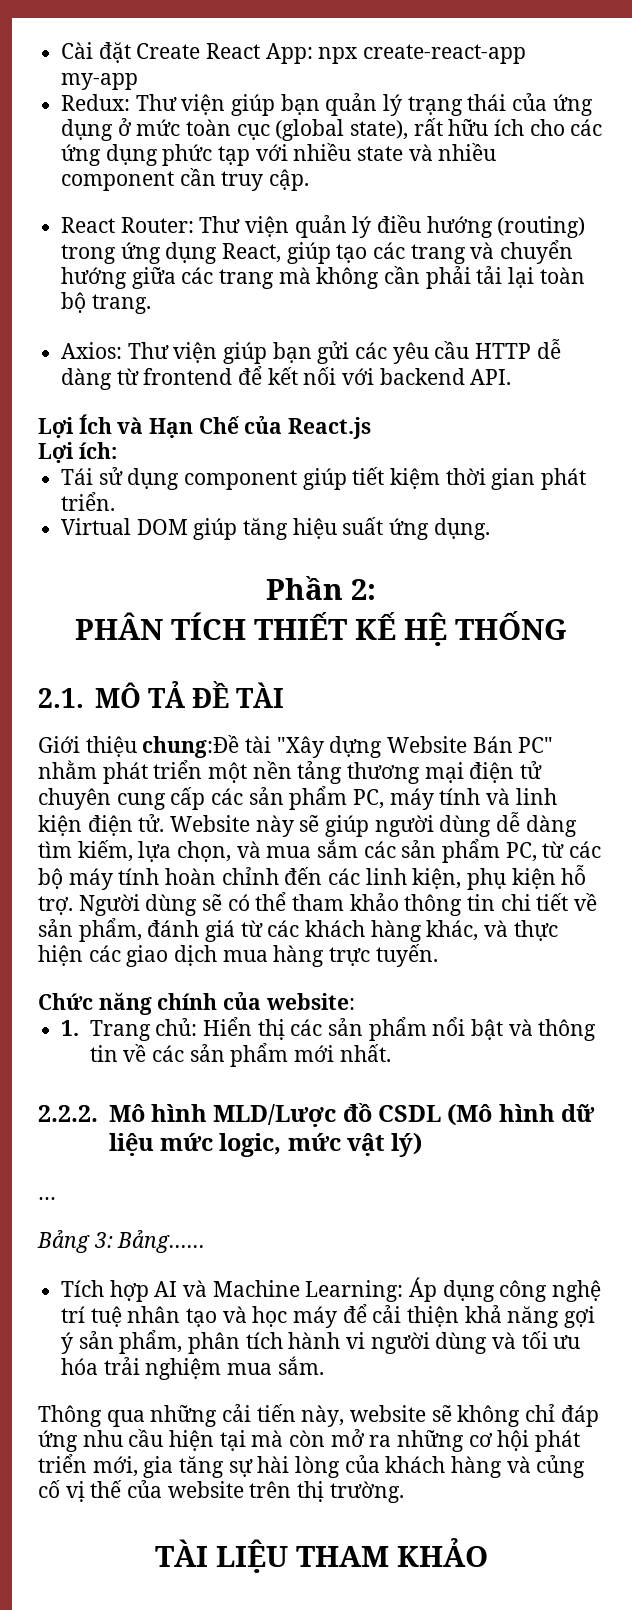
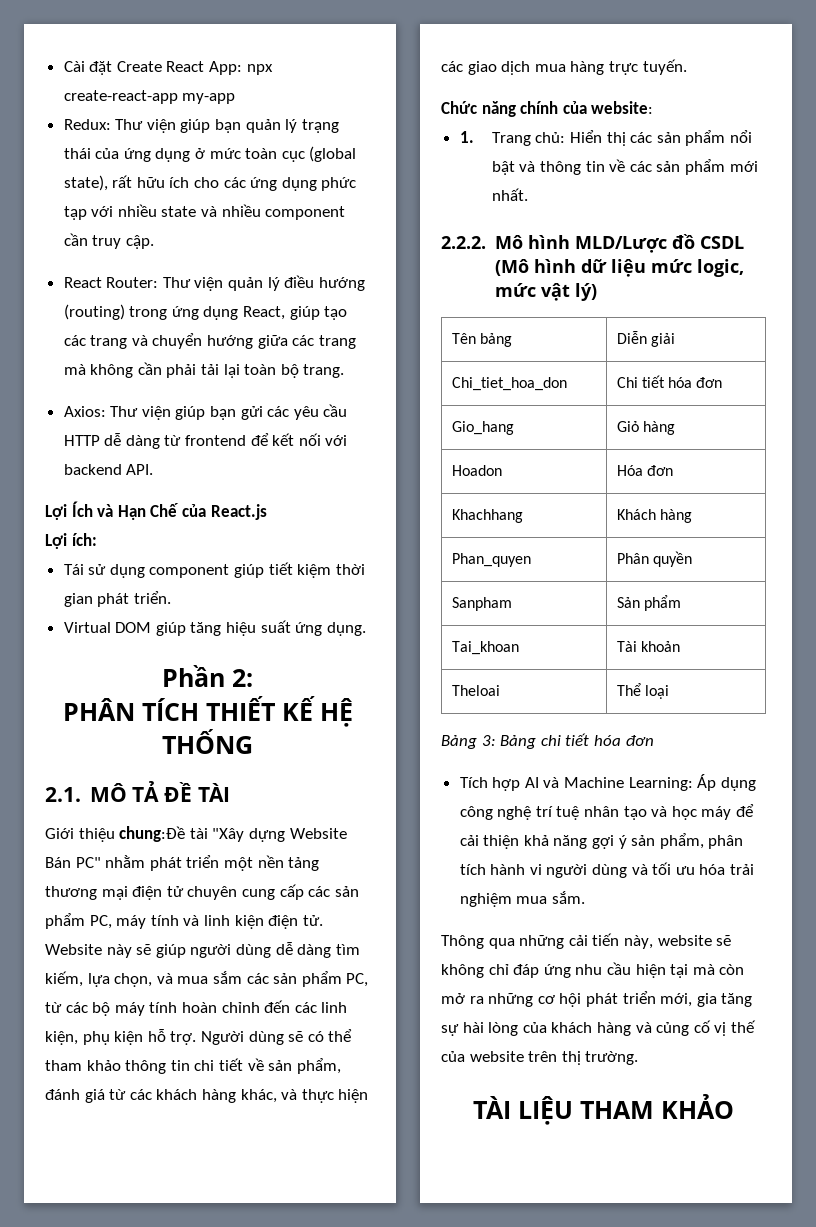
- …
- Bảng 3: Bảng……
+ Tên bảng | Diễn giải
+ Chi_tiet_hoa_don | Chi tiết hóa đơn
+ Gio_hang | Giỏ hàng
+ Hoadon | Hóa đơn
+ Khachhang | Khách hàng
+ Phan_quyen | Phân quyền
+ Sanpham | Sản phẩm
+ Tai_khoan | Tài khoản
+ Theloai | Thể loại
+ Bảng 3: Bảng chi tiết hóa đơn

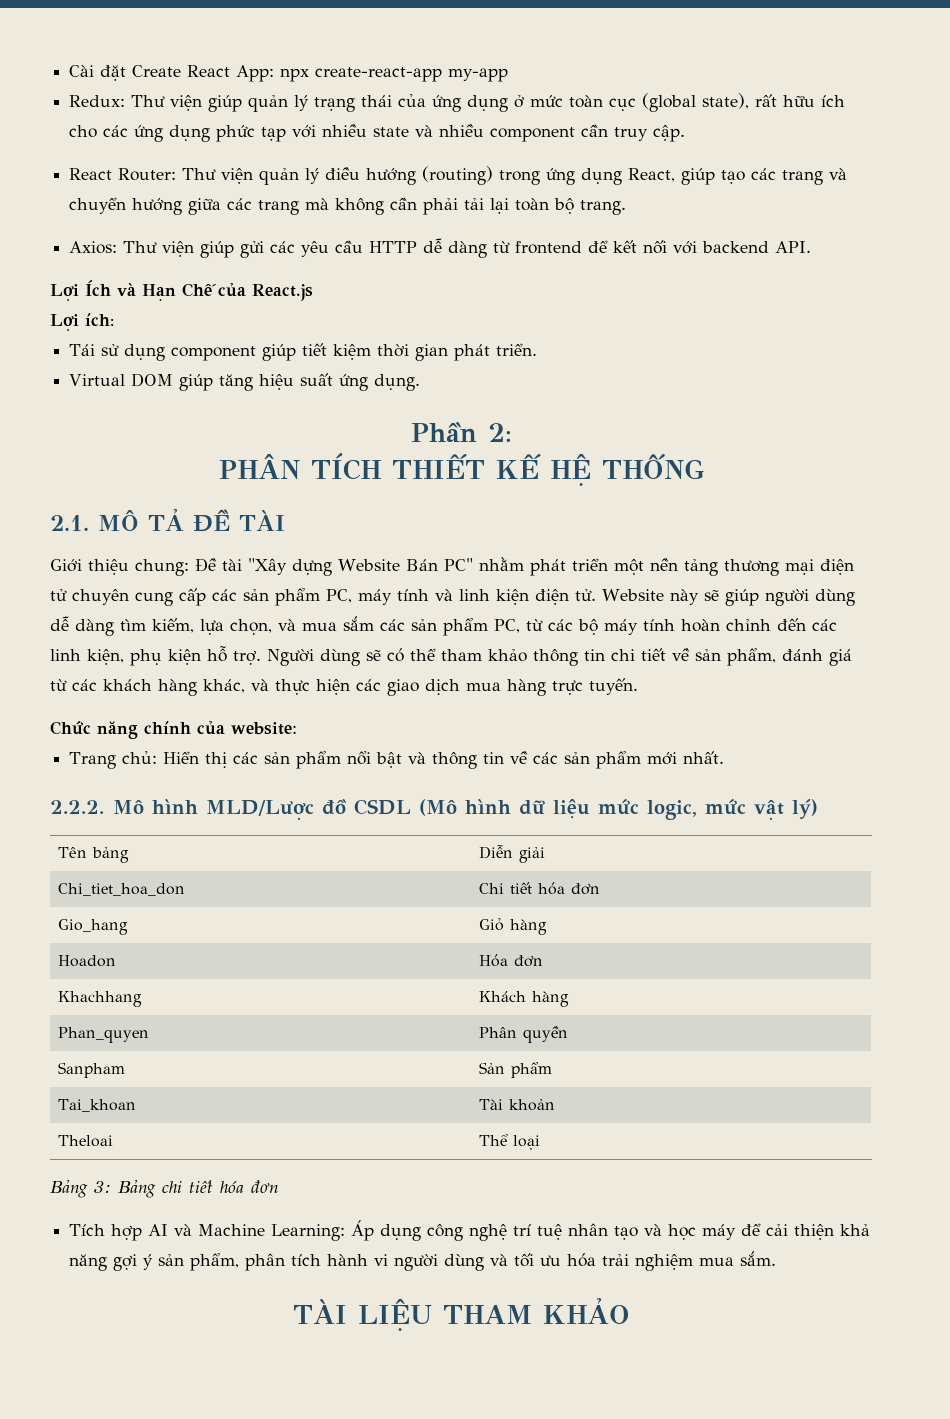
- Redux: Thư viện giúp bạn quản lý trạng thái của ứng dụng ở mức toàn cục (global state), rất hữu ích cho các ứng dụng phức tạp với nhiều state và nhiều component cần truy cập.
+ Redux: Thư viện giúp quản lý trạng thái của ứng dụng ở mức toàn cục (global state), rất hữu ích cho các ứng dụng phức tạp với nhiều state và nhiều component cần truy cập.
- Axios: Thư viện giúp bạn gửi các yêu cầu HTTP dễ dàng từ frontend để kết nối với backend API.
+ Axios: Thư viện giúp gửi các yêu cầu HTTP dễ dàng từ frontend để kết nối với backend API.
- Giới thiệu chung:Đề tài "Xây dựng Website Bán PC" nhằm phát triển một nền tảng thương mại điện tử chuyên cung cấp các sản phẩm PC, máy tính và linh kiện điện tử.
+ Giới thiệu chung: Đề tài "Xây dựng Website Bán PC" nhằm phát triển một nền tảng thương mại điện tử chuyên cung cấp các sản phẩm PC, máy tính và linh kiện điện tử.
- 1. Trang chủ: Hiển thị các sản phẩm nổi bật và thông tin về các sản phẩm mới nhất.
+ Trang chủ: Hiển thị các sản phẩm nổi bật và thông tin về các sản phẩm mới nhất.
- Thông qua những cải tiến này, website sẽ không chỉ đáp ứng nhu cầu hiện tại mà còn mở ra những cơ hội phát triển mới, gia tăng sự hài lòng của khách hàng và củng cố vị thế của website trên thị trường.

